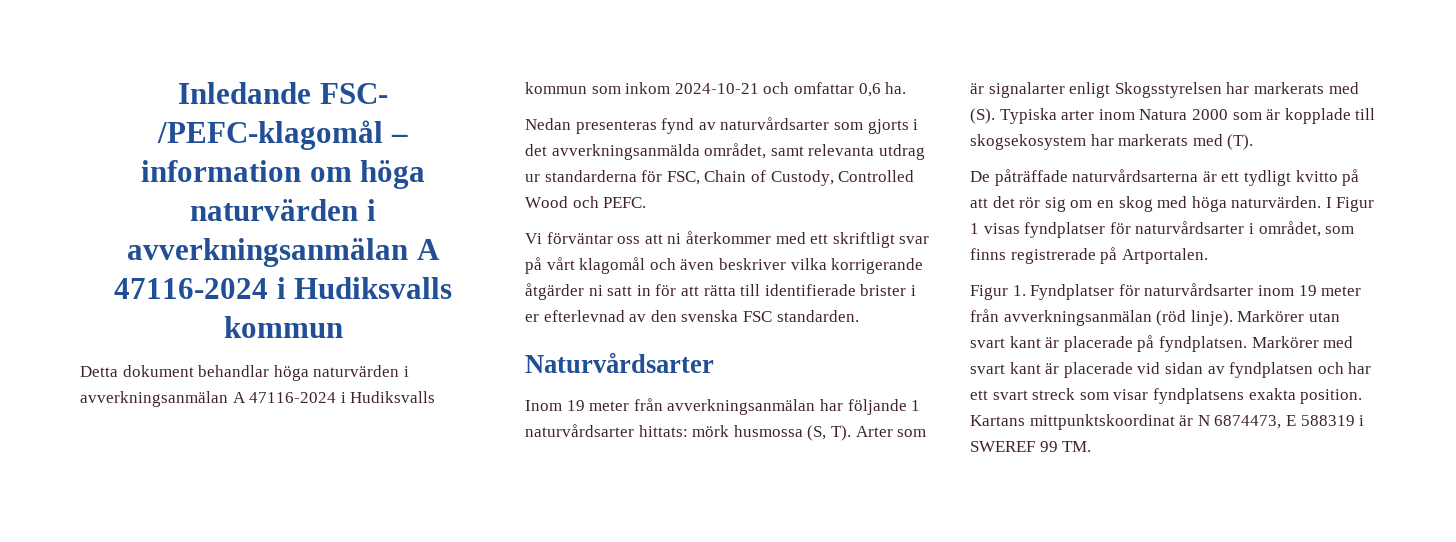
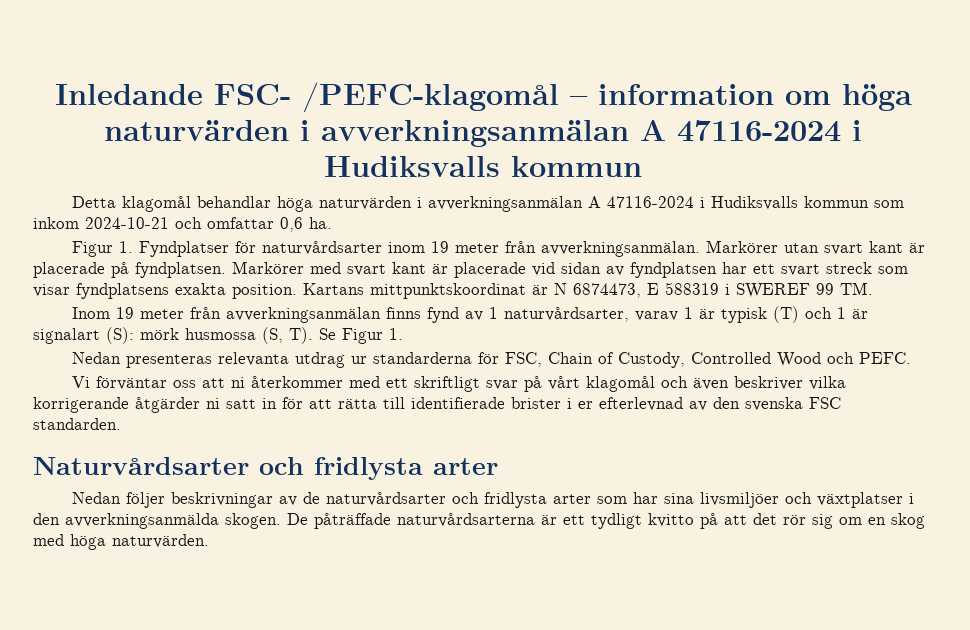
- Detta dokument behandlar höga naturvärden i avverkningsanmälan A 47116-2024 i Hudiksvalls kommun som inkom 2024-10-21 och omfattar 0,6 ha.
+ Detta klagomål behandlar höga naturvärden i avverkningsanmälan A 47116-2024 i Hudiksvalls kommun som inkom 2024-10-21 och omfattar 0,6 ha.
- Nedan presenteras fynd av naturvårdsarter som gjorts i det avverkningsanmälda området, samt relevanta utdrag ur standarderna för FSC, Chain of Custody, Controlled Wood och PEFC.
+ Figur 1. Fyndplatser för naturvårdsarter inom 19 meter från avverkningsanmälan. Markörer utan svart kant är placerade på fyndplatsen. Markörer med svart kant är placerade vid sidan av fyndplatsen har ett svart streck som visar fyndplatsens exakta position. Kartans mittpunktskoordinat är N 6874473, E 588319 i SWEREF 99 TM.
+ Inom 19 meter från avverkningsanmälan finns fynd av 1 naturvårdsarter, varav 1 är typisk (T) och 1 är signalart (S): mörk husmossa (S, T). Se Figur 1.
+ Nedan presenteras relevanta utdrag ur standarderna för FSC, Chain of Custody, Controlled Wood och PEFC.
- Naturvårdsarter
- Inom 19 meter från avverkningsanmälan har följande 1 naturvårdsarter hittats: mörk husmossa (S, T). Arter som är signalarter enligt Skogsstyrelsen har markerats med (S). Typiska arter inom Natura 2000 som är kopplade till skogsekosystem har markerats med (T).
- De påträffade naturvårdsarterna är ett tydligt kvitto på att det rör sig om en skog med höga naturvärden. I Figur 1 visas fyndplatser för naturvårdsarter i området, som finns registrerade på Artportalen.
- Figur 1. Fyndplatser för naturvårdsarter inom 19 meter från avverkningsanmälan (röd linje). Markörer utan svart kant är placerade på fyndplatsen. Markörer med svart kant är placerade vid sidan av fyndplatsen och har ett svart streck som visar fyndplatsens exakta position. Kartans mittpunktskoordinat är N 6874473, E 588319 i SWEREF 99 TM.
+ Naturvårdsarter och fridlysta arter
+ Nedan följer beskrivningar av de naturvårdsarter och fridlysta arter som har sina livsmiljöer och växtplatser i den avverkningsanmälda skogen. De påträffade naturvårdsarterna är ett tydligt kvitto på att det rör sig om en skog med höga naturvärden.

